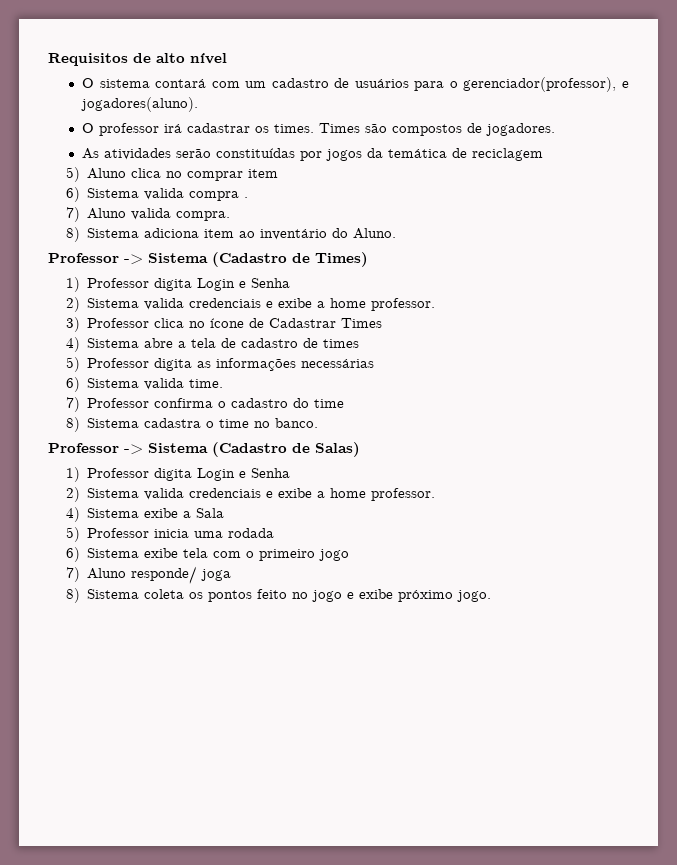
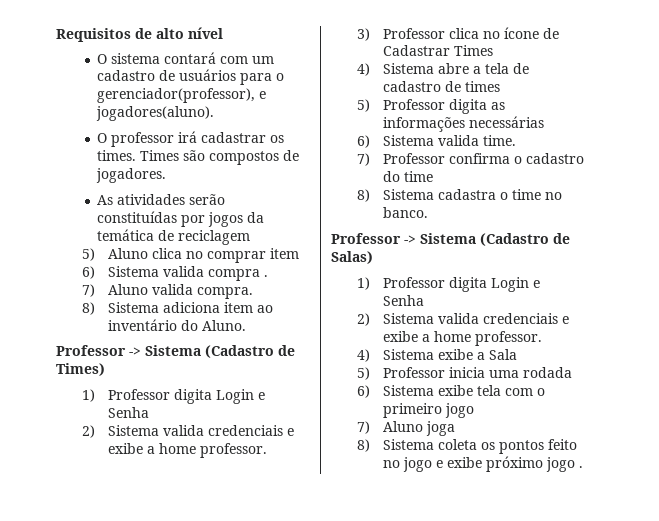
- 7) Aluno responde/ joga
+ 7) Aluno joga
- 8) Sistema coleta os pontos feito no jogo e exibe próximo jogo.
+ 8) Sistema coleta os pontos feito no jogo e exibe próximo jogo .

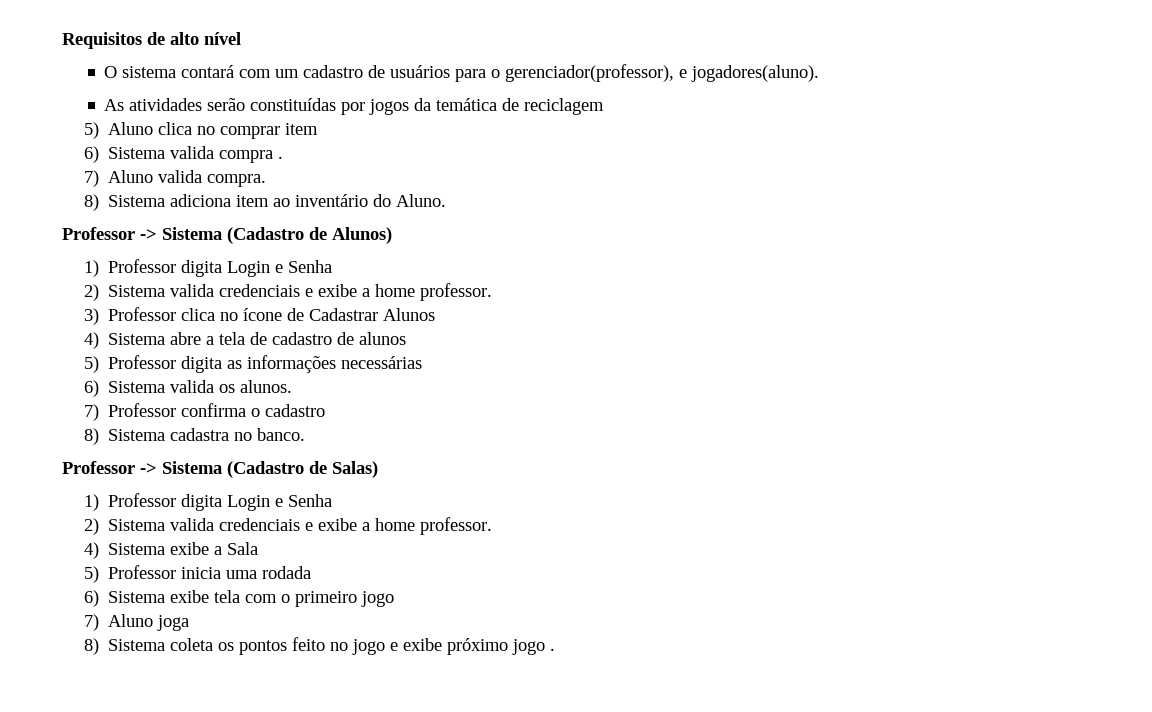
- O professor irá cadastrar os times. Times são compostos de jogadores.
- Professor -> Sistema (Cadastro de Times)
+ Professor -> Sistema (Cadastro de Alunos)
- 3) Professor clica no ícone de Cadastrar Times
+ 3) Professor clica no ícone de Cadastrar Alunos
- 4) Sistema abre a tela de cadastro de times
+ 4) Sistema abre a tela de cadastro de alunos
- 6) Sistema valida time.
+ 6) Sistema valida os alunos.
- 7) Professor confirma o cadastro do time
+ 7) Professor confirma o cadastro
- 8) Sistema cadastra o time no banco.
+ 8) Sistema cadastra no banco.

